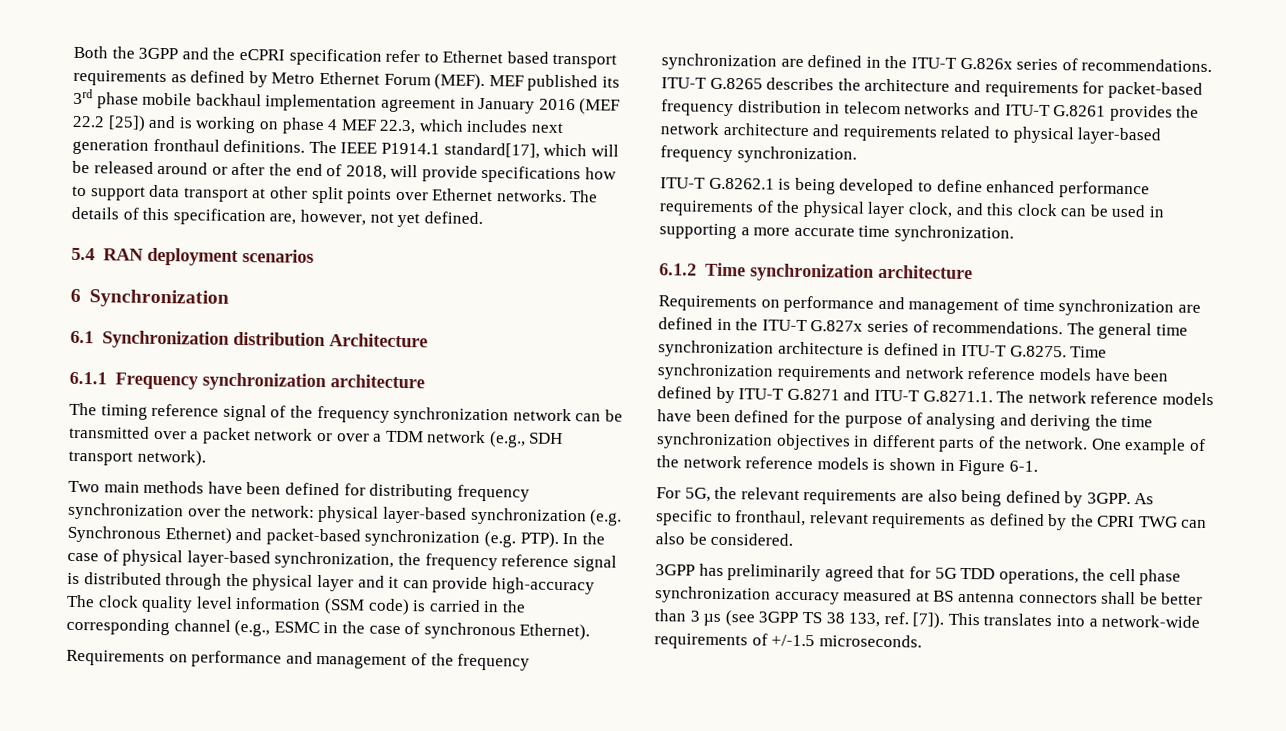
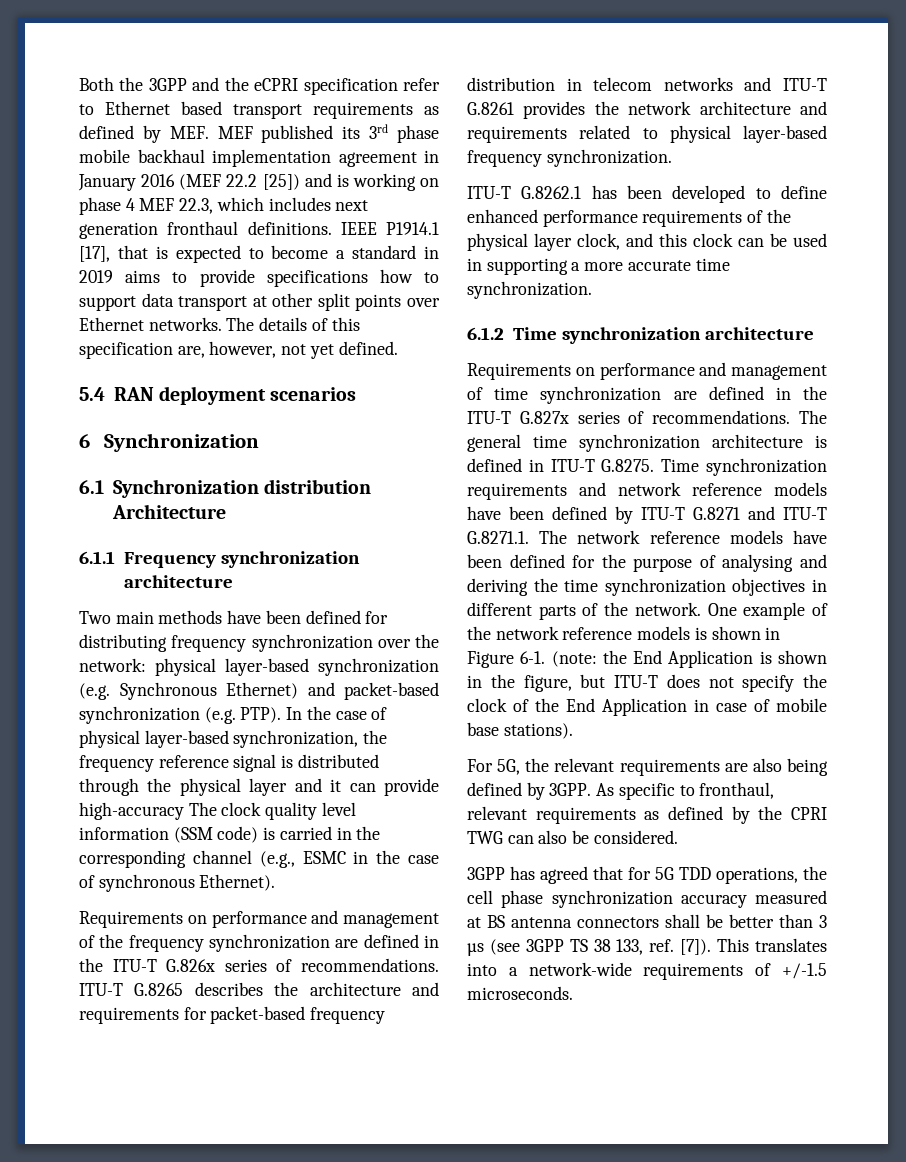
- Both the 3GPP and the eCPRI specification refer to Ethernet based transport requirements as defined by Metro Ethernet Forum (MEF). MEF published its 3rd phase mobile backhaul implementation agreement in January 2016 (MEF 22.2 [25]) and is working on phase 4 MEF 22.3, which includes next generation fronthaul definitions.
+ Both the 3GPP and the eCPRI specification refer to Ethernet based transport requirements as defined by MEF. MEF published its 3rd phase mobile backhaul implementation agreement in January 2016 (MEF 22.2 [25]) and is working on phase 4 MEF 22.3, which includes next generation fronthaul definitions.
- The IEEE P1914.1 standard[17], which will be released around or after the end of 2018, will provide specifications how to support data transport at other split points over Ethernet networks.
+ IEEE P1914.1 [17], that is expected to become a standard in 2019 aims to provide specifications how to support data transport at other split points over Ethernet networks.
- The timing reference signal of the frequency synchronization network can be transmitted over a packet network or over a TDM network (e.g., SDH transport network).
- ITU-T G.8262.1 is being developed to define enhanced performance requirements of the physical layer clock, and this clock can be used in supporting a more accurate time synchronization.
+ ITU-T G.8262.1 has been developed to define enhanced performance requirements of the physical layer clock, and this clock can be used in supporting a more accurate time synchronization.
+ (note: the End Application is shown in the figure, but ITU-T does not specify the clock of the End Application in case of mobile base stations).
- 3GPP has preliminarily agreed that for 5G TDD operations, the cell phase synchronization accuracy measured at BS antenna connectors shall be better than 3 µs (see 3GPP TS 38 133, ref. [7]).
+ 3GPP has agreed that for 5G TDD operations, the cell phase synchronization accuracy measured at BS antenna connectors shall be better than 3 µs (see 3GPP TS 38 133, ref. [7]).

